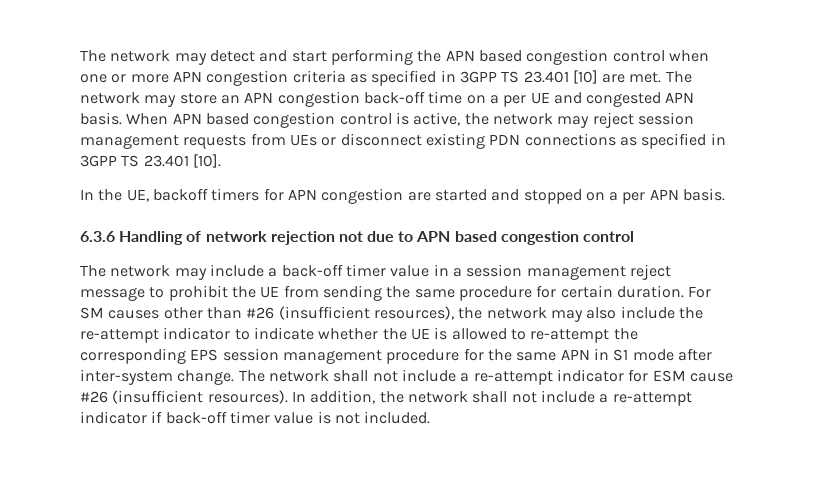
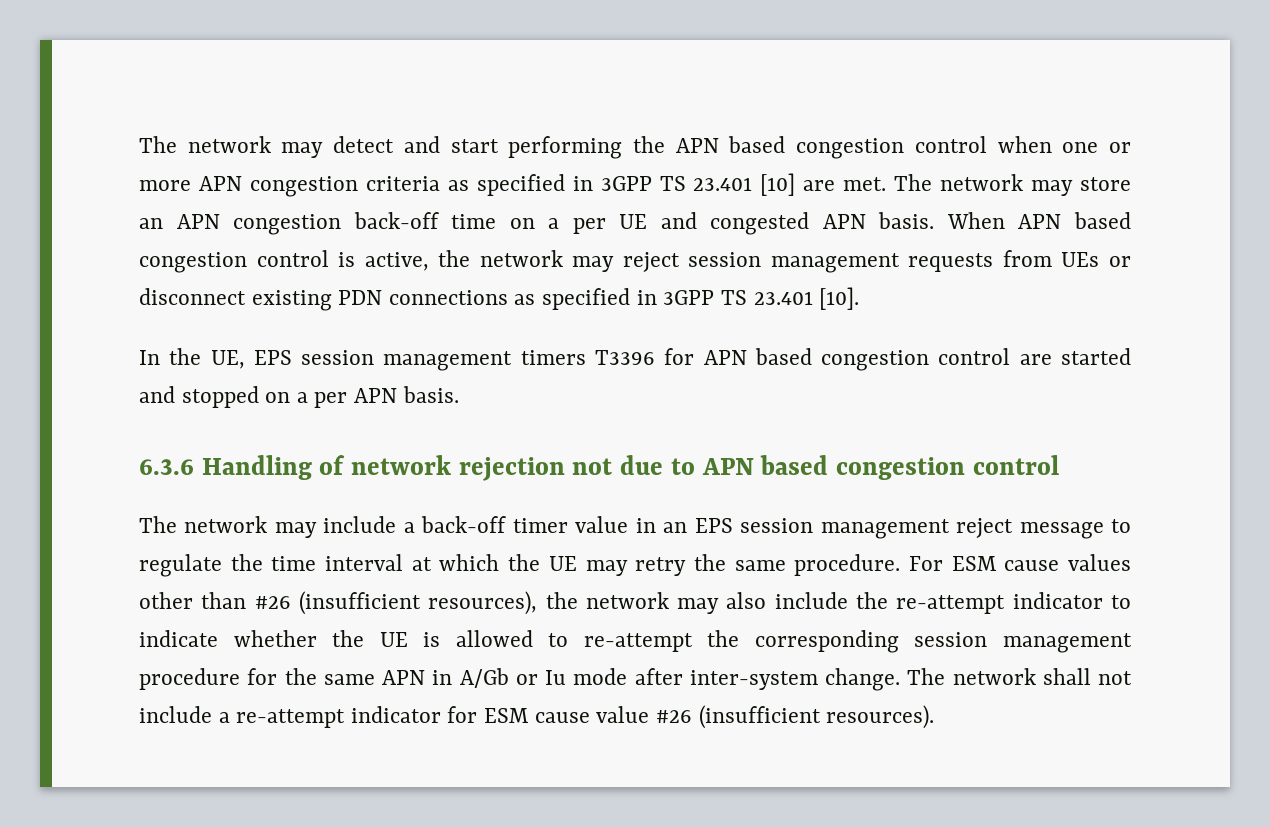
- In the UE, backoff timers for APN congestion are started and stopped on a per APN basis.
+ In the UE, EPS session management timers T3396 for APN based congestion control are started and stopped on a per APN basis.
- The network may include a back-off timer value in a session management reject message to prohibit the UE from sending the same procedure for certain duration. For SM causes other than #26 (insufficient resources), the network may also include the re-attempt indicator to indicate whether the UE is allowed to re-attempt the corresponding EPS session management procedure for the same APN in S1 mode after inter-system change.
+ The network may include a back-off timer value in an EPS session management reject message to regulate the time interval at which the UE may retry the same procedure. For ESM cause values other than #26 (insufficient resources), the network may also include the re-attempt indicator to indicate whether the UE is allowed to re-attempt the corresponding session management procedure for the same APN in A/Gb or Iu mode after inter-system change.
- The network shall not include a re-attempt indicator for ESM cause #26 (insufficient resources). In addition, the network shall not include a re-attempt indicator if back-off timer value is not included.
+ The network shall not include a re-attempt indicator for ESM cause value #26 (insufficient resources).

